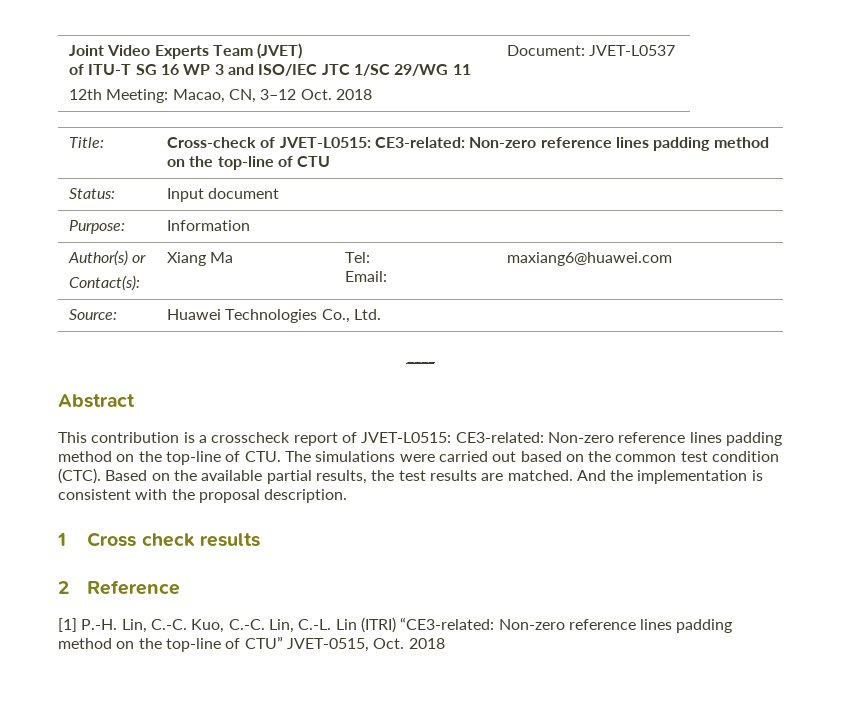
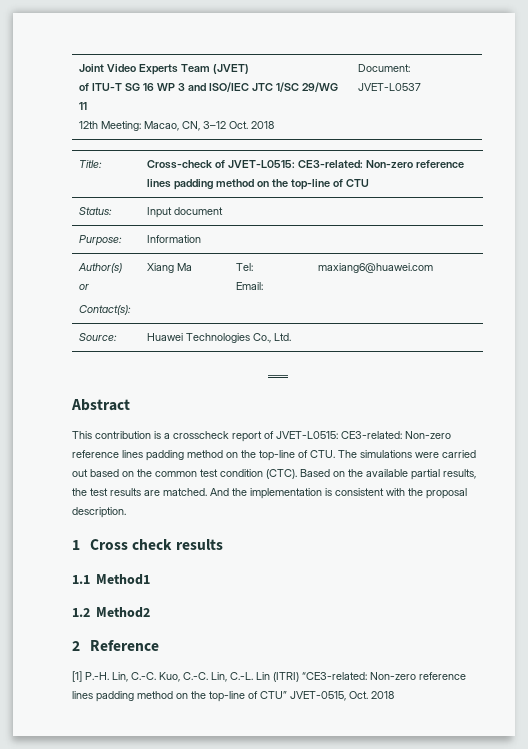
+ 1.1 Method1
+ 1.2 Method2

